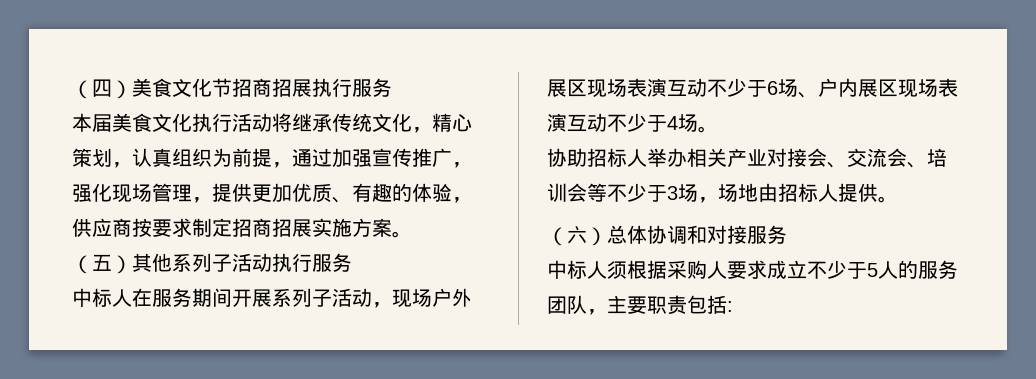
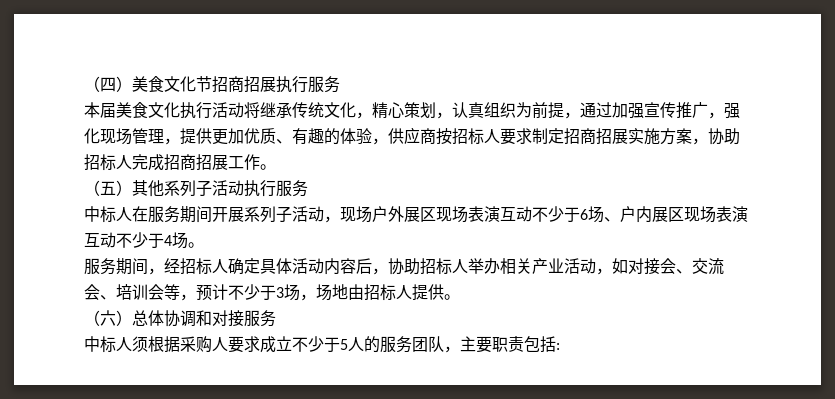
- 本届美食文化执行活动将继承传统文化，精心策划，认真组织为前提，通过加强宣传推广，强化现场管理，提供更加优质、有趣的体验，供应商按要求制定招商招展实施方案。
+ 本届美食文化执行活动将继承传统文化，精心策划，认真组织为前提，通过加强宣传推广，强化现场管理，提供更加优质、有趣的体验，供应商按招标人要求制定招商招展实施方案，协助招标人完成招商招展工作。
- 协助招标人举办相关产业对接会、交流会、培训会等不少于3场，场地由招标人提供。
+ 服务期间，经招标人确定具体活动内容后，协助招标人举办相关产业活动，如对接会、交流会、培训会等，预计不少于3场，场地由招标人提供。

